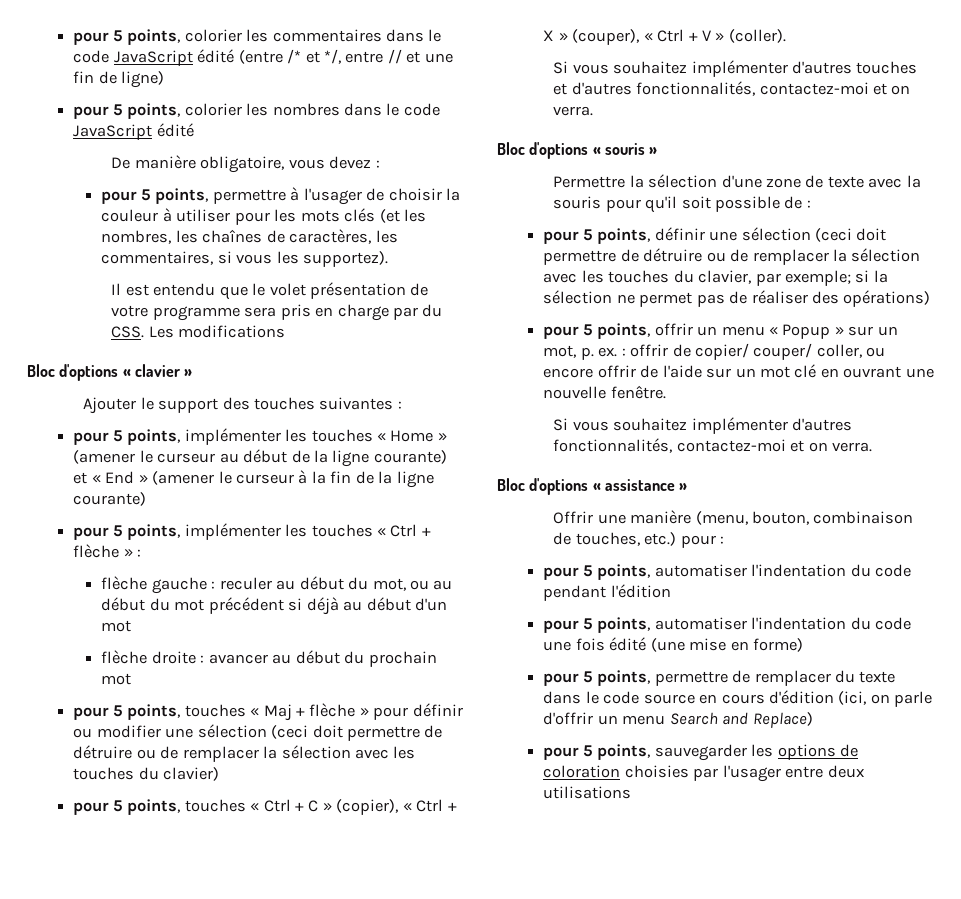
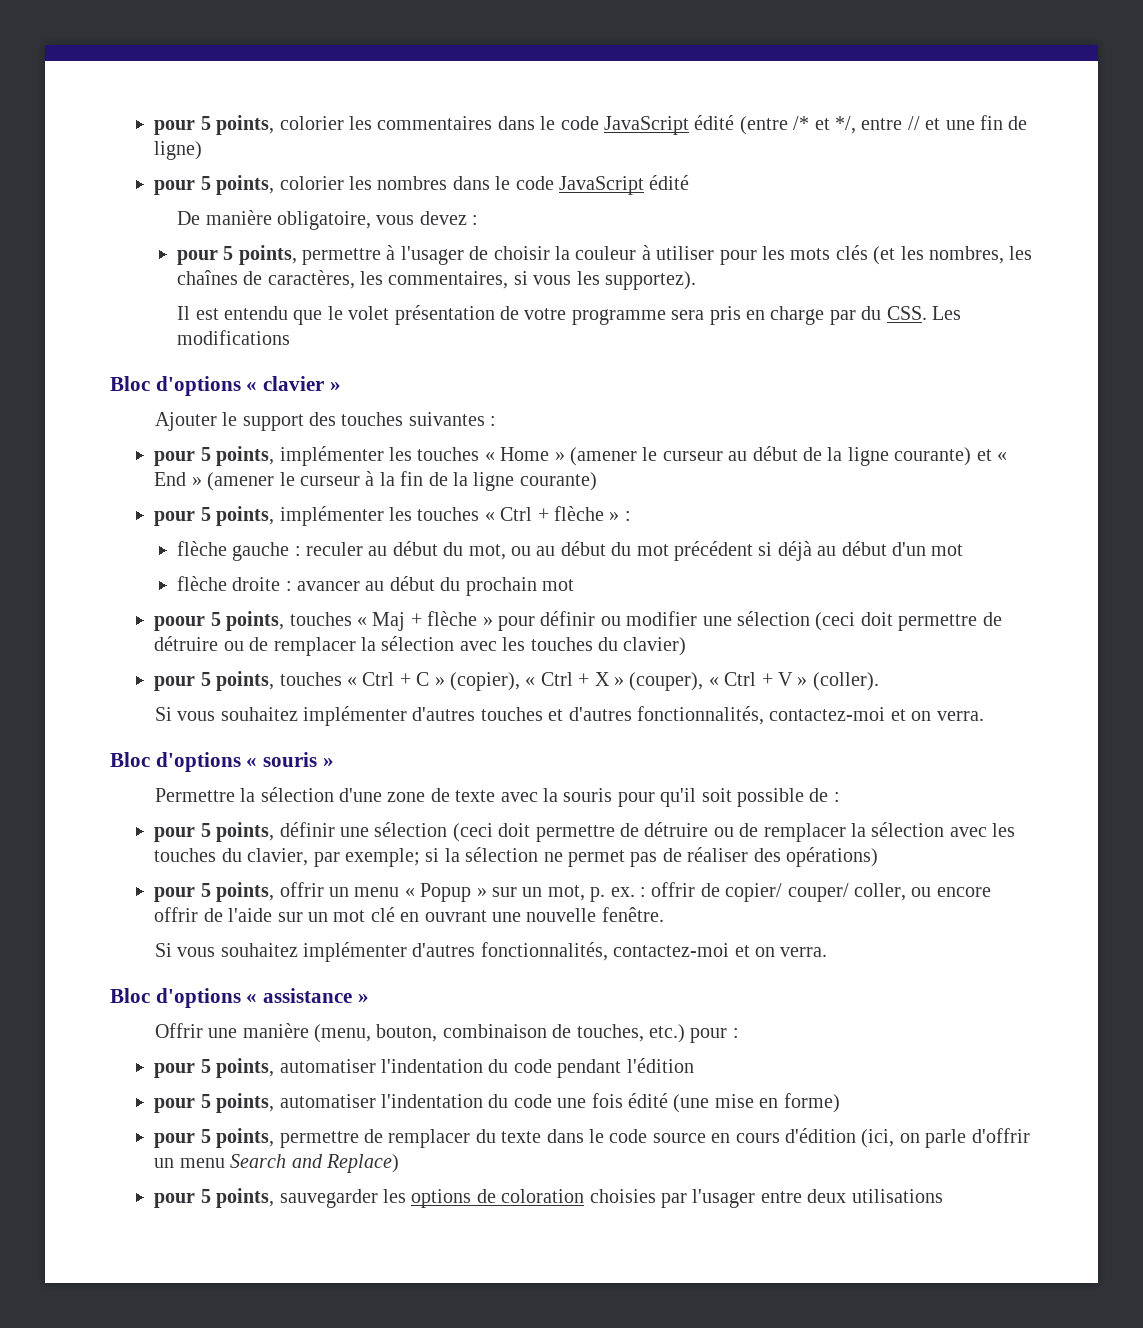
- pour 5 points, touches « Maj + flèche » pour définir ou modifier une sélection (ceci doit permettre de détruire ou de remplacer la sélection avec les touches du clavier)
+ poour 5 points, touches « Maj + flèche » pour définir ou modifier une sélection (ceci doit permettre de détruire ou de remplacer la sélection avec les touches du clavier)

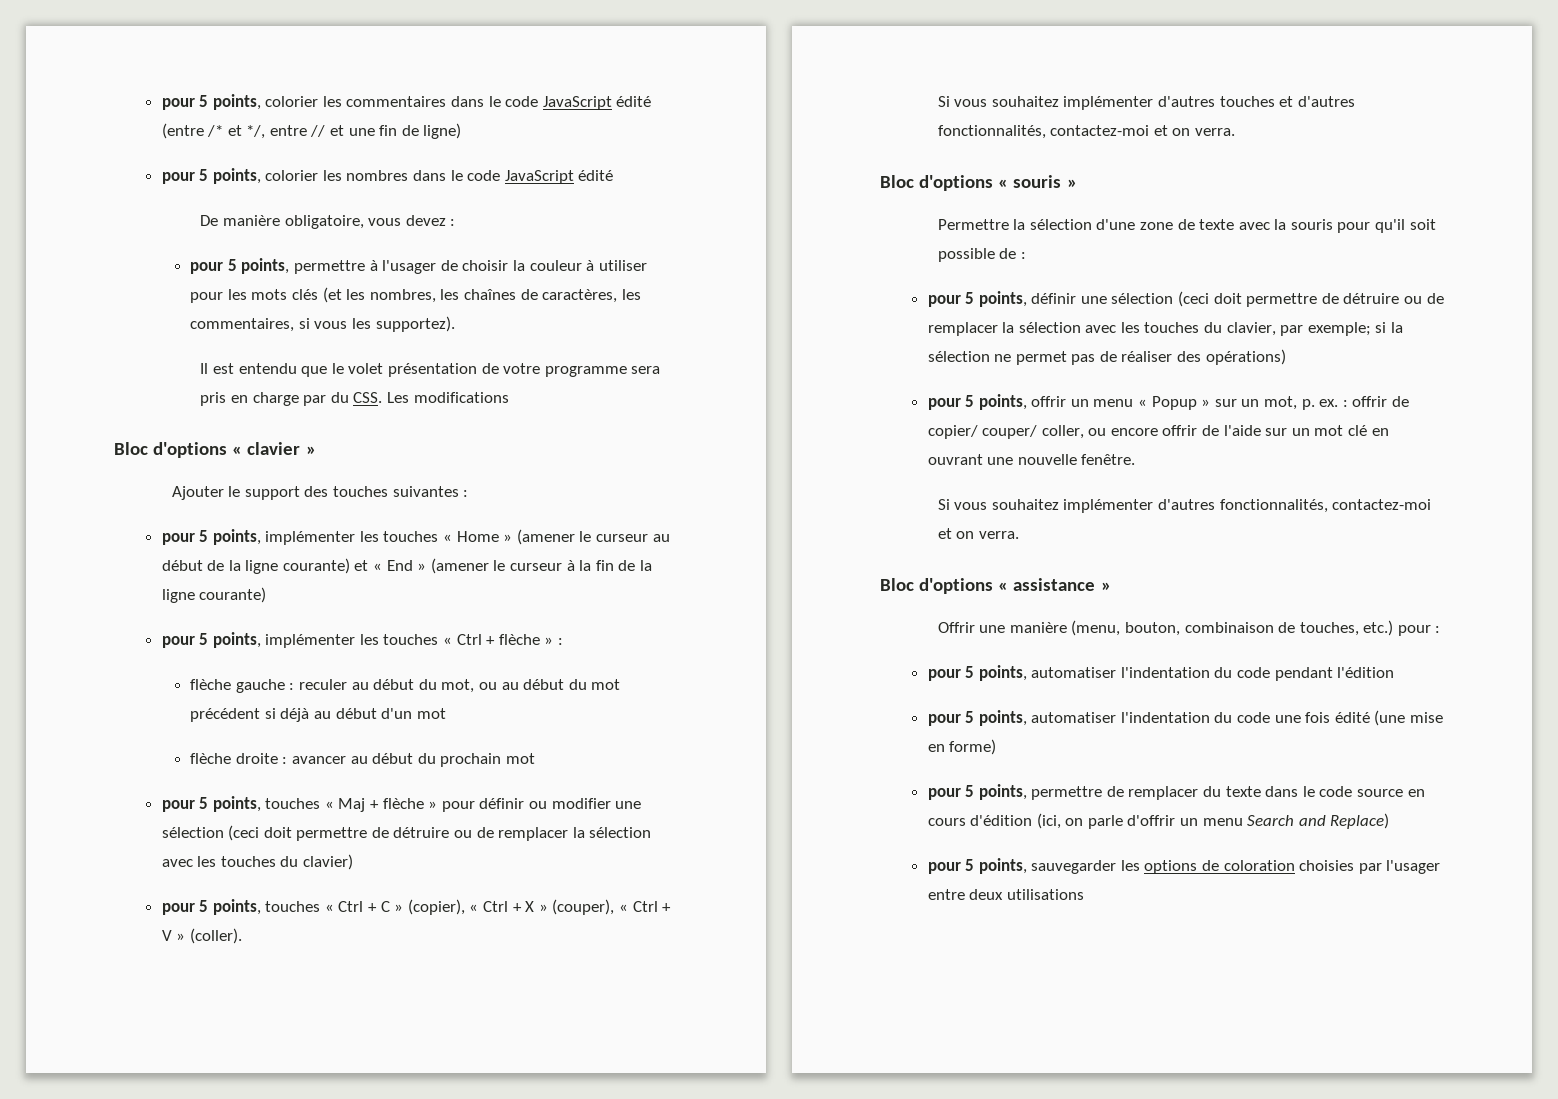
- poour 5 points, touches « Maj + flèche » pour définir ou modifier une sélection (ceci doit permettre de détruire ou de remplacer la sélection avec les touches du clavier)
+ pour 5 points, touches « Maj + flèche » pour définir ou modifier une sélection (ceci doit permettre de détruire ou de remplacer la sélection avec les touches du clavier)

